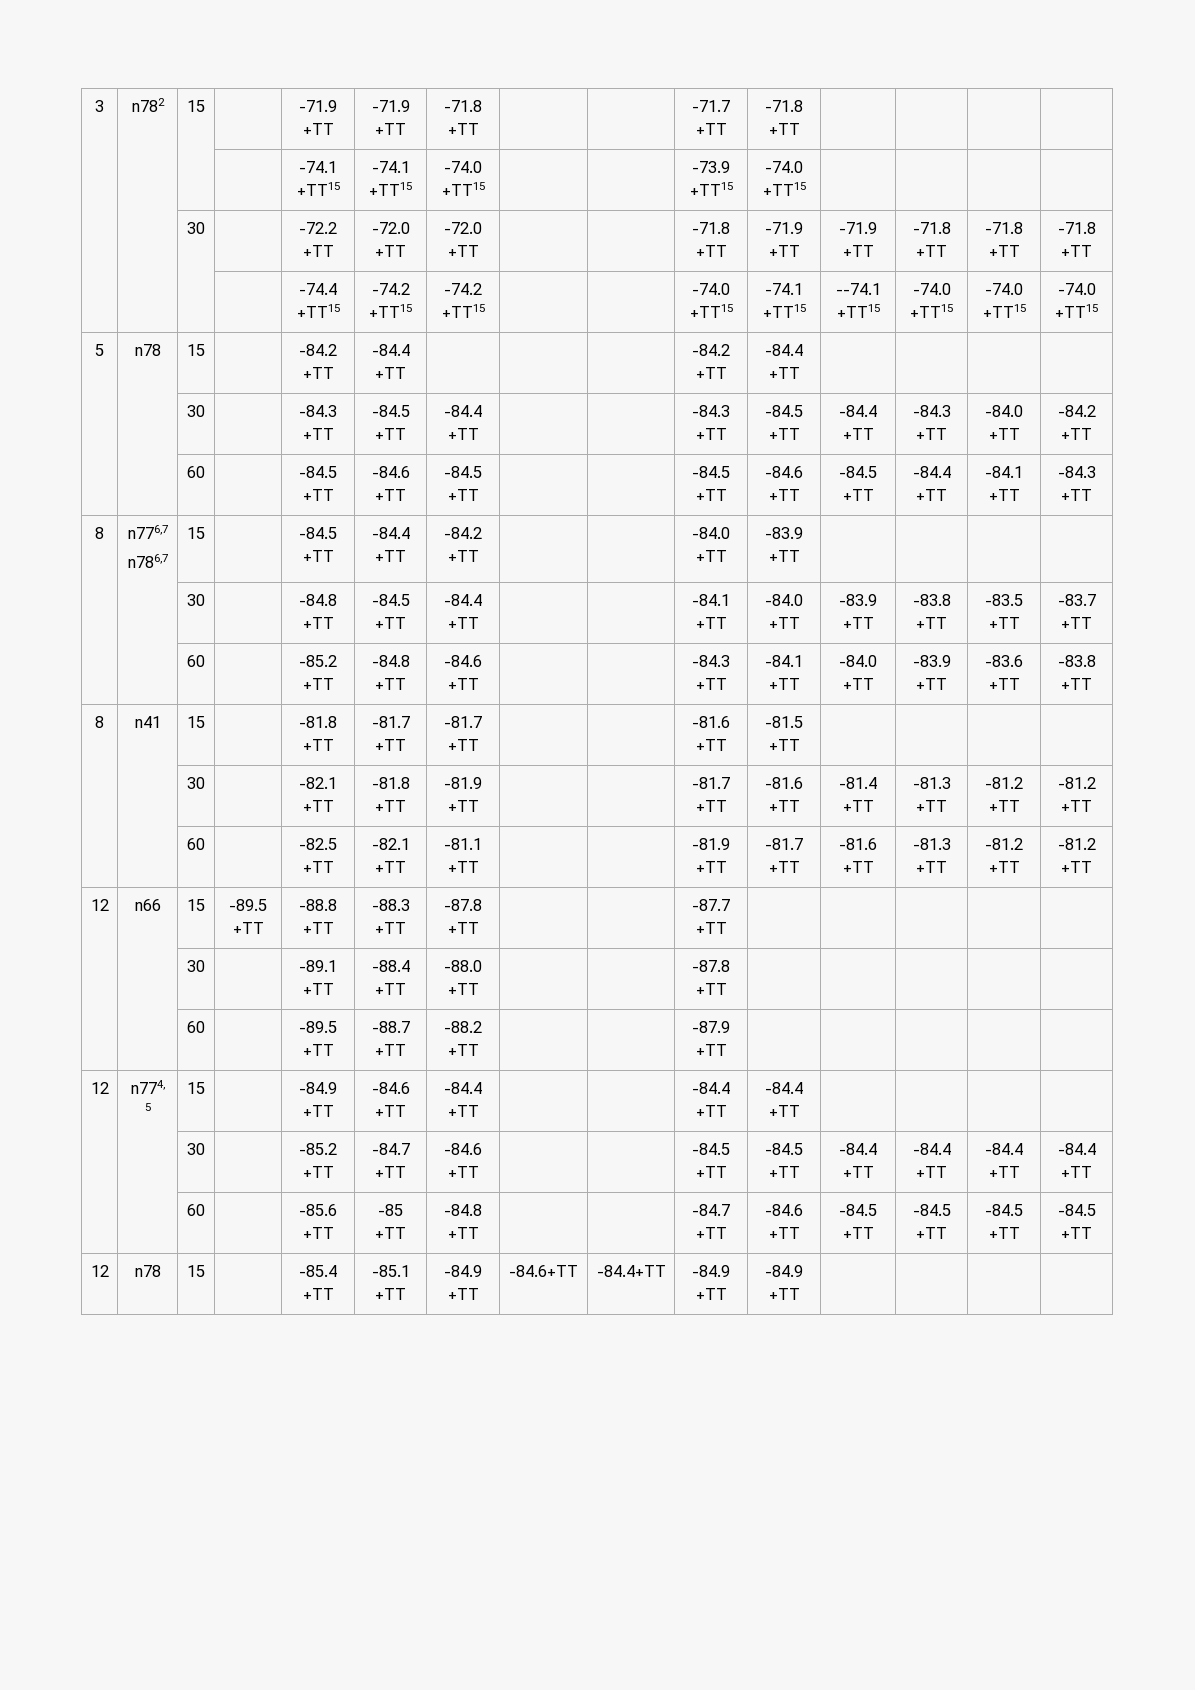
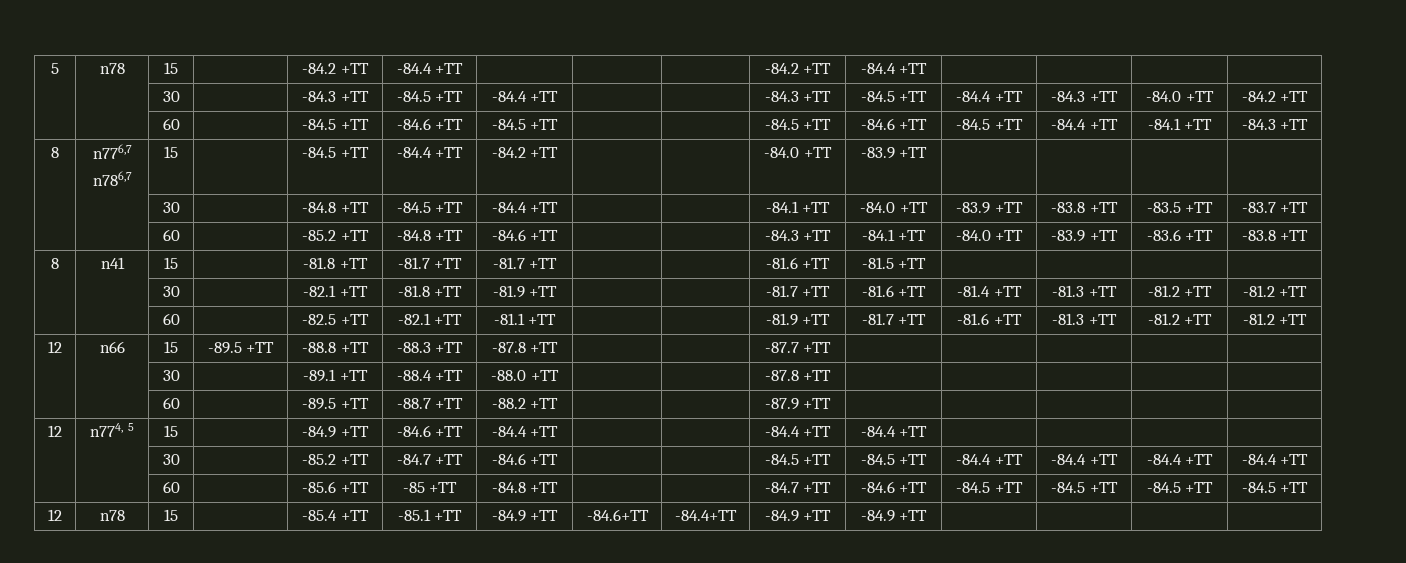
- 3 | n782 | 15 | | -71.9 +TT | -71.9 +TT | -71.8 +TT | | | -71.7 +TT | -71.8 +TT | | | |
- | | | | -74.1 +TT15 | -74.1 +TT15 | -74.0 +TT15 | | | -73.9 +TT15 | -74.0 +TT15 | | | |
- | | 30 | | -72.2 +TT | -72.0 +TT | -72.0 +TT | | | -71.8 +TT | -71.9 +TT | -71.9 +TT | -71.8 +TT | -71.8 +TT | -71.8 +TT
- | | | | -74.4 +TT15 | -74.2 +TT15 | -74.2 +TT15 | | | -74.0 +TT15 | -74.1 +TT15 | --74.1 +TT15 | -74.0 +TT15 | -74.0 +TT15 | -74.0 +TT15

